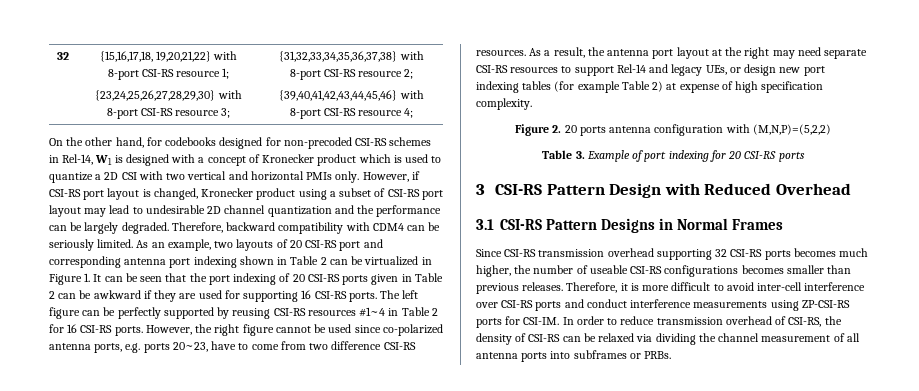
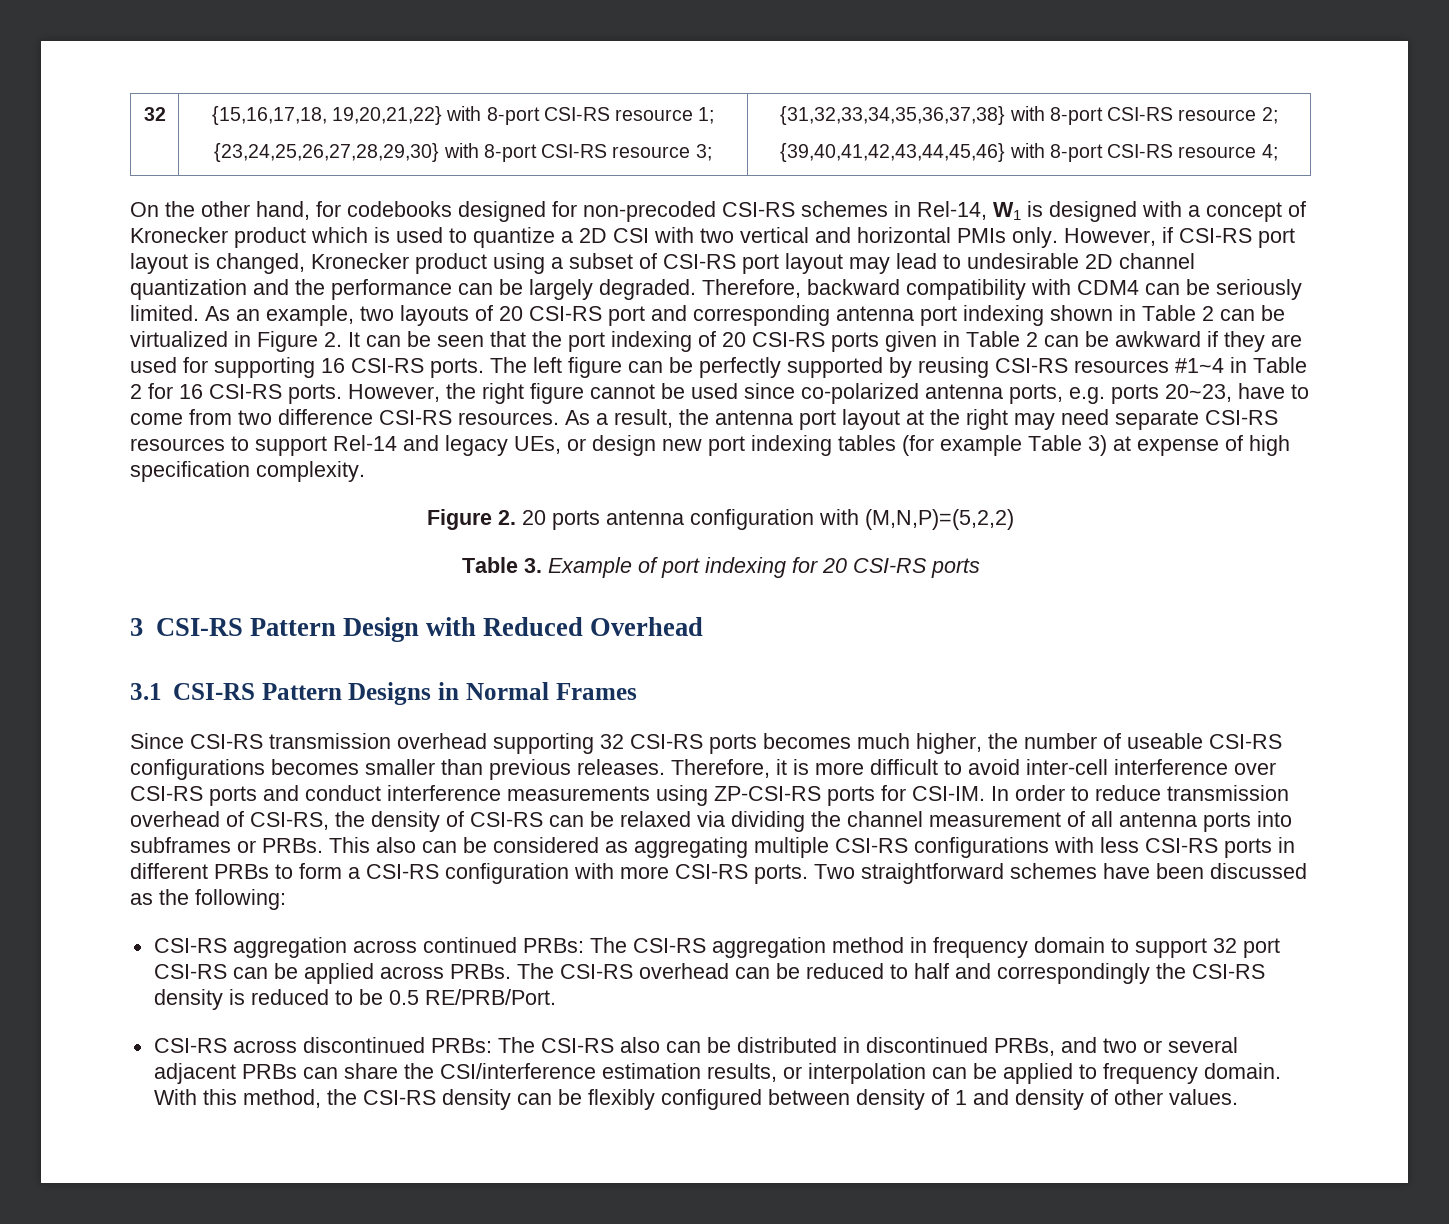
- As an example, two layouts of 20 CSI-RS port and corresponding antenna port indexing shown in Table 2 can be virtualized in Figure 1. It can be seen that the port indexing of 20 CSI-RS ports given in Table 2 can be awkward if they are used for supporting 16 CSI-RS ports.
+ As an example, two layouts of 20 CSI-RS port and corresponding antenna port indexing shown in Table 2 can be virtualized in Figure 2. It can be seen that the port indexing of 20 CSI-RS ports given in Table 2 can be awkward if they are used for supporting 16 CSI-RS ports.
- As a result, the antenna port layout at the right may need separate CSI-RS resources to support Rel-14 and legacy UEs, or design new port indexing tables (for example Table 2) at expense of high specification complexity.
+ As a result, the antenna port layout at the right may need separate CSI-RS resources to support Rel-14 and legacy UEs, or design new port indexing tables (for example Table 3) at expense of high specification complexity.
+ This also can be considered as aggregating multiple CSI-RS configurations with less CSI-RS ports in different PRBs to form a CSI-RS configuration with more CSI-RS ports. Two straightforward schemes have been discussed as the following:
+ CSI-RS aggregation across continued PRBs: The CSI-RS aggregation method in frequency domain to support 32 port CSI-RS can be applied across PRBs. The CSI-RS overhead can be reduced to half and correspondingly the CSI-RS density is reduced to be 0.5 RE/PRB/Port.
+ CSI-RS across discontinued PRBs: The CSI-RS also can be distributed in discontinued PRBs, and two or several adjacent PRBs can share the CSI/interference estimation results, or interpolation can be applied to frequency domain. With this method, the CSI-RS density can be flexibly configured between density of 1 and density of other values.

